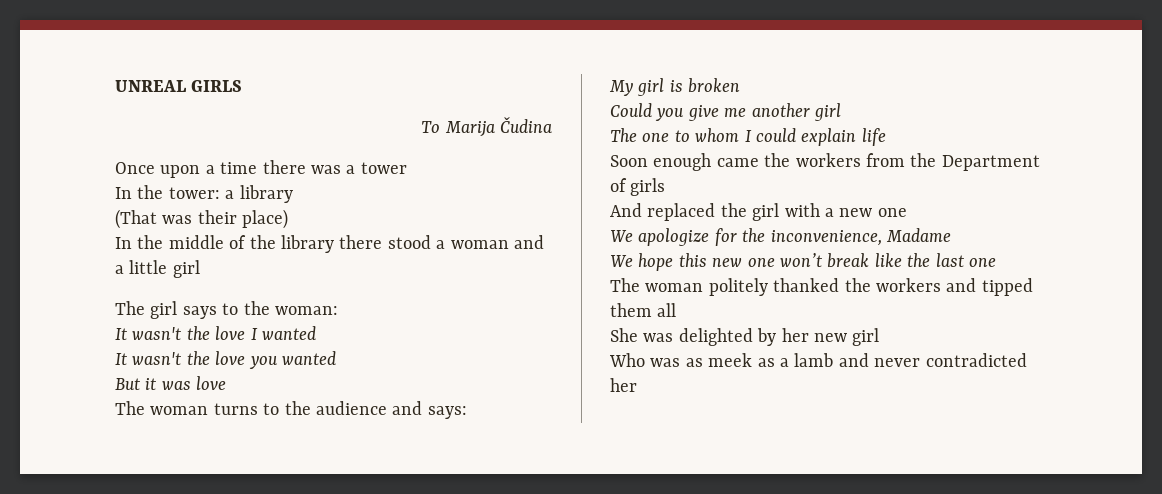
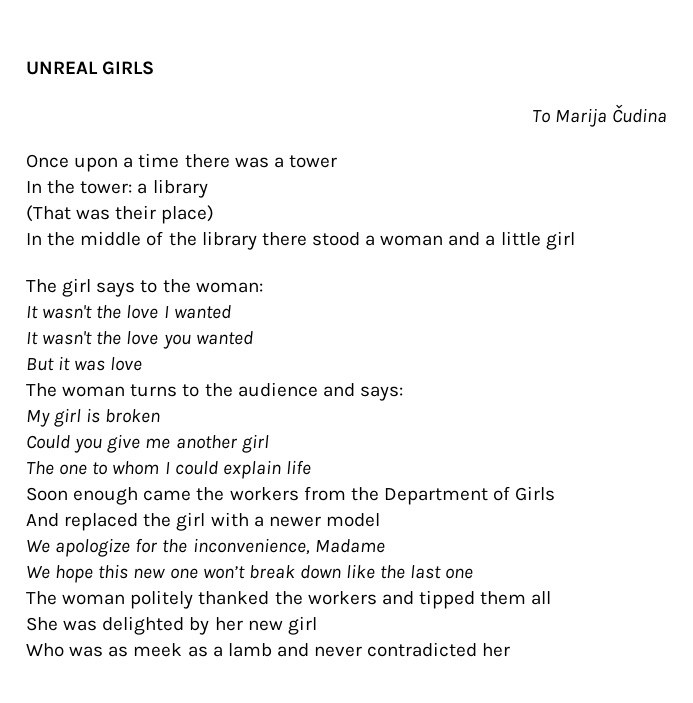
- Soon enough came the workers from the Department of girls
+ Soon enough came the workers from the Department of Girls
- And replaced the girl with a new one
+ And replaced the girl with a newer model
- We hope this new one won’t break like the last one
+ We hope this new one won’t break down like the last one

